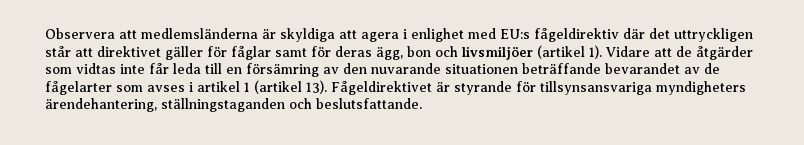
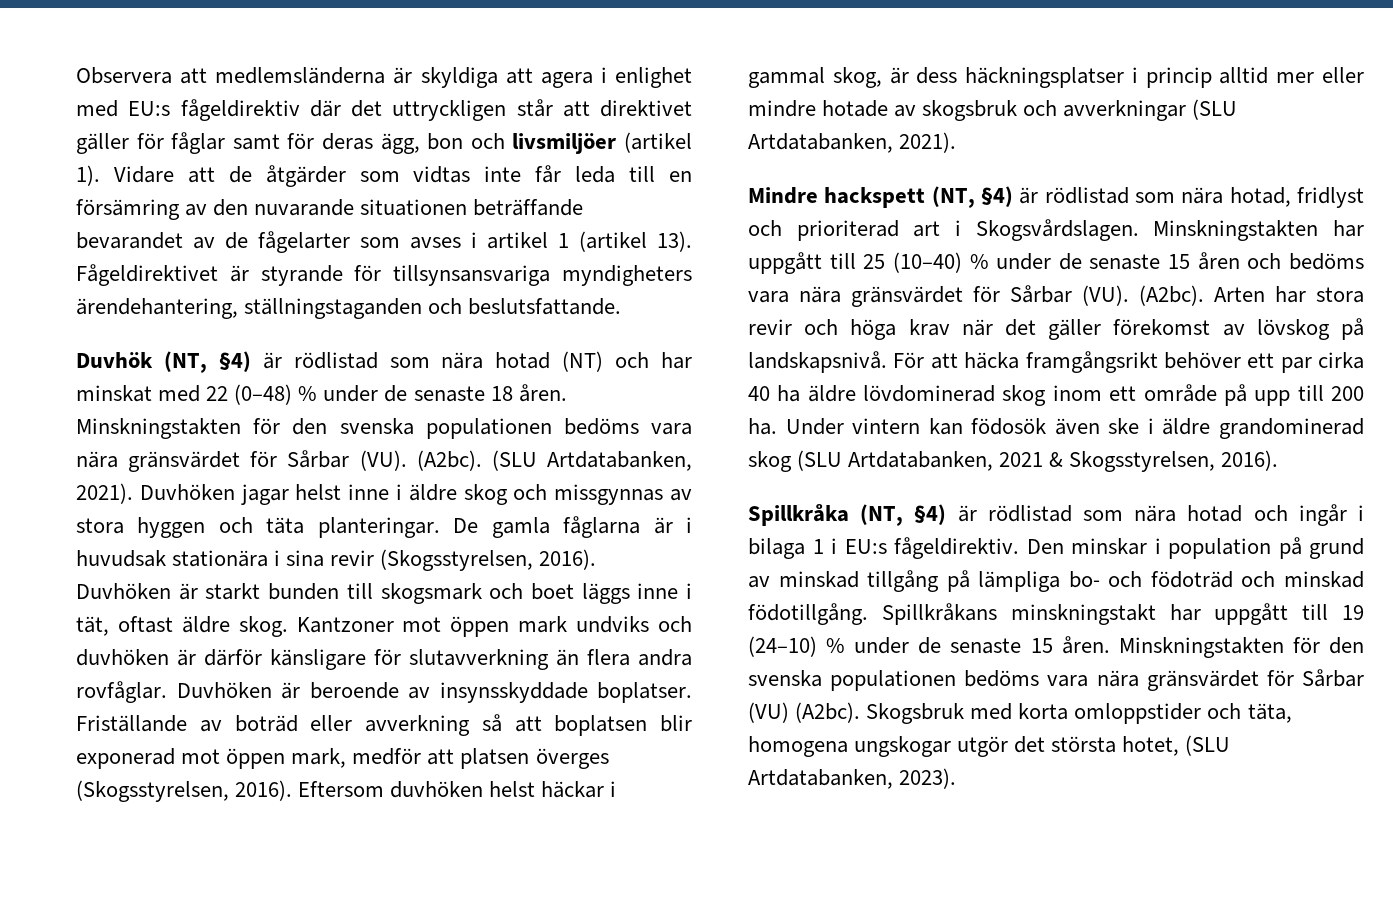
+ Duvhök (NT, §4) är rödlistad som nära hotad (NT) och har minskat med 22 (0–48) % under de senaste 18 åren. Minskningstakten för den svenska populationen bedöms vara nära gränsvärdet för Sårbar (VU). (A2bc). (SLU Artdatabanken, 2021). Duvhöken jagar helst inne i äldre skog och missgynnas av stora hyggen och täta planteringar. De gamla fåglarna är i huvudsak stationära i sina revir (Skogsstyrelsen, 2016). Duvhöken är starkt bunden till skogsmark och boet läggs inne i tät, oftast äldre skog. Kantzoner mot öppen mark undviks och duvhöken är därför känsligare för slutavverkning än flera andra rovfåglar. Duvhöken är beroende av insynsskyddade boplatser. Friställande av boträd eller avverkning så att boplatsen blir exponerad mot öppen mark, medför att platsen överges (Skogsstyrelsen, 2016). Eftersom duvhöken helst häckar i gammal skog, är dess häckningsplatser i princip alltid mer eller mindre hotade av skogsbruk och avverkningar (SLU Artdatabanken, 2021).
+ Mindre hackspett (NT, §4) är rödlistad som nära hotad, fridlyst och prioriterad art i Skogsvårdslagen. Minskningstakten har uppgått till 25 (10–40) % under de senaste 15 åren och bedöms vara nära gränsvärdet för Sårbar (VU). (A2bc). Arten har stora revir och höga krav när det gäller förekomst av lövskog på landskapsnivå. För att häcka framgångsrikt behöver ett par cirka 40 ha äldre lövdominerad skog inom ett område på upp till 200 ha. Under vintern kan födosök även ske i äldre grandominerad skog (SLU Artdatabanken, 2021 & Skogsstyrelsen, 2016).
+ Spillkråka (NT, §4) är rödlistad som nära hotad och ingår i bilaga 1 i EU:s fågeldirektiv. Den minskar i population på grund av minskad tillgång på lämpliga bo- och födoträd och minskad födotillgång. Spillkråkans minskningstakt har uppgått till 19 (24–10) % under de senaste 15 åren. Minskningstakten för den svenska populationen bedöms vara nära gränsvärdet för Sårbar (VU) (A2bc). Skogsbruk med korta omloppstider och täta, homogena ungskogar utgör det största hotet, (SLU Artdatabanken, 2023).

